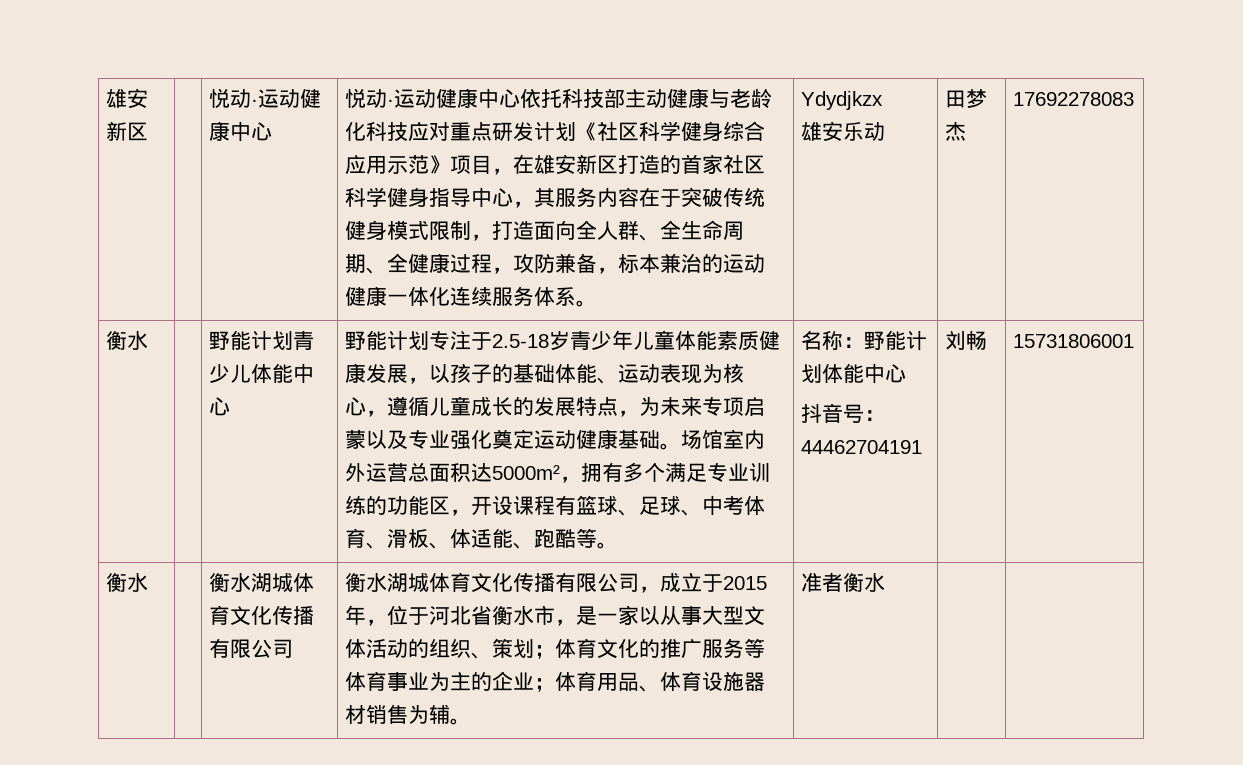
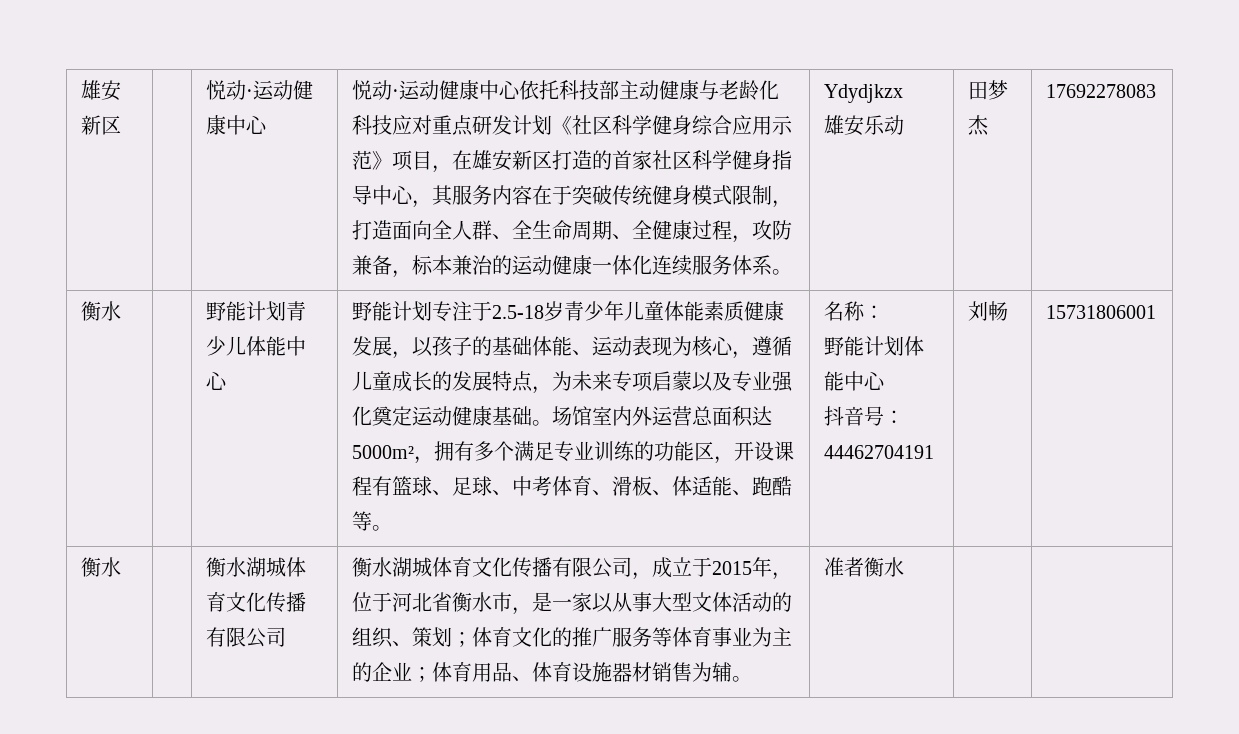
- 名称：野能计划体能中心
+ 名称：
+ 野能计划体能中心

